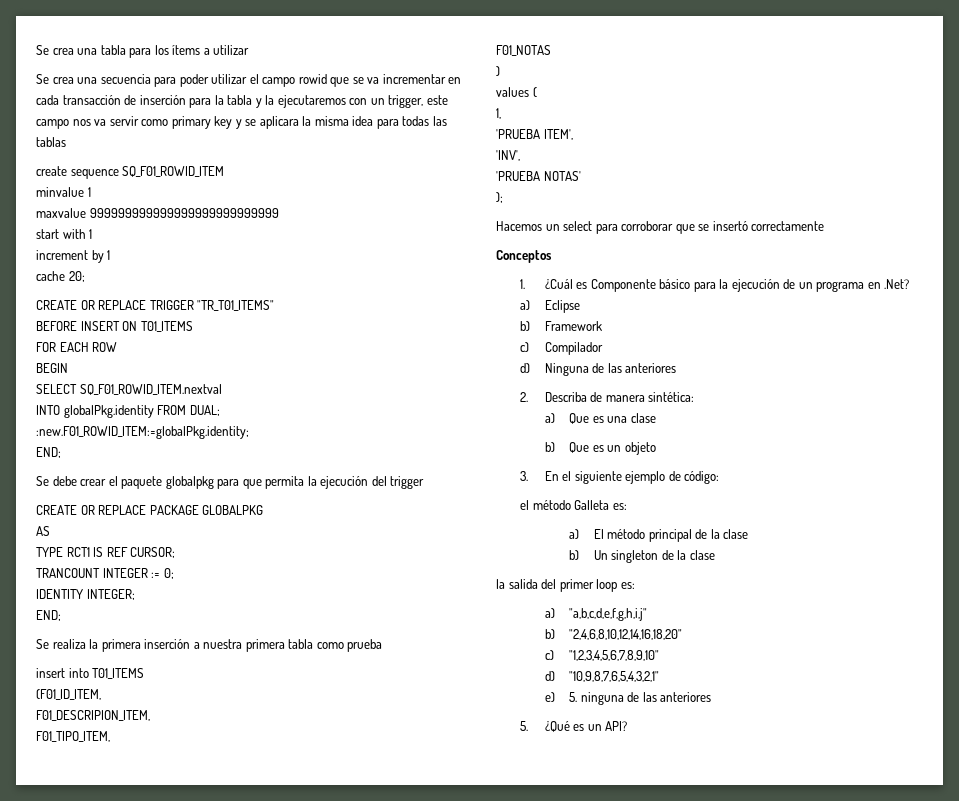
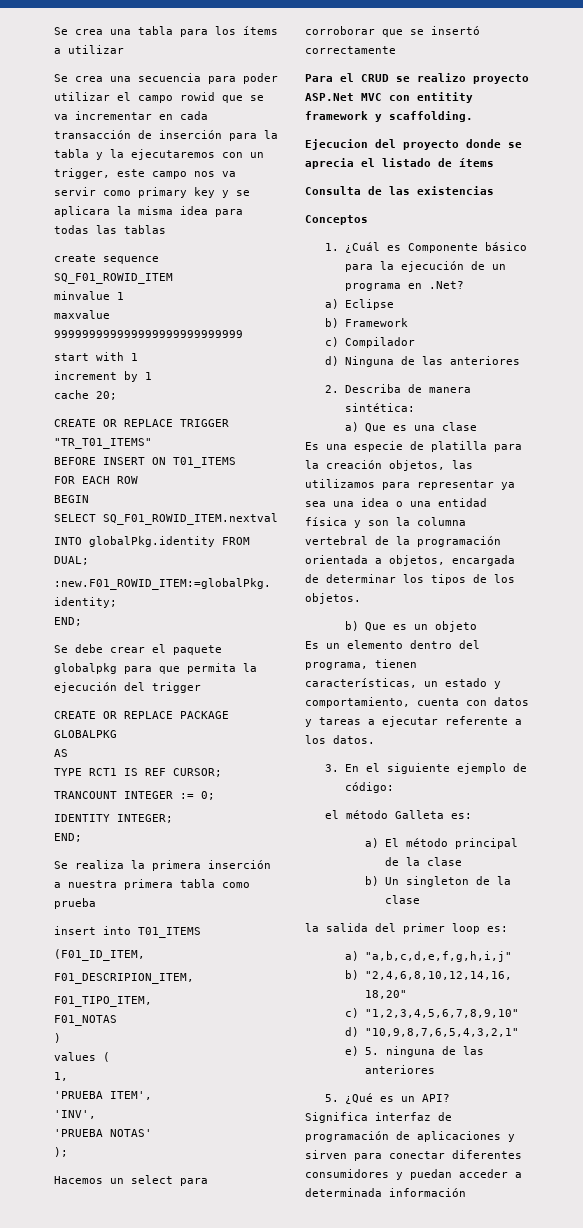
+ Para el CRUD se realizo proyecto ASP.Net MVC con entitity framework y scaffolding.
+ Ejecucion del proyecto donde se aprecia el listado de ítems
+ Consulta de las existencias
+ Es una especie de platilla para la creación objetos, las utilizamos para representar ya sea una idea o una entidad física y son la columna vertebral de la programación orientada a objetos, encargada de determinar los tipos de los objetos.
+ Es un elemento dentro del programa, tienen características, un estado y comportamiento, cuenta con datos y tareas a ejecutar referente a los datos.
+ Significa interfaz de programación de aplicaciones y sirven para conectar diferentes consumidores y puedan acceder a determinada información

